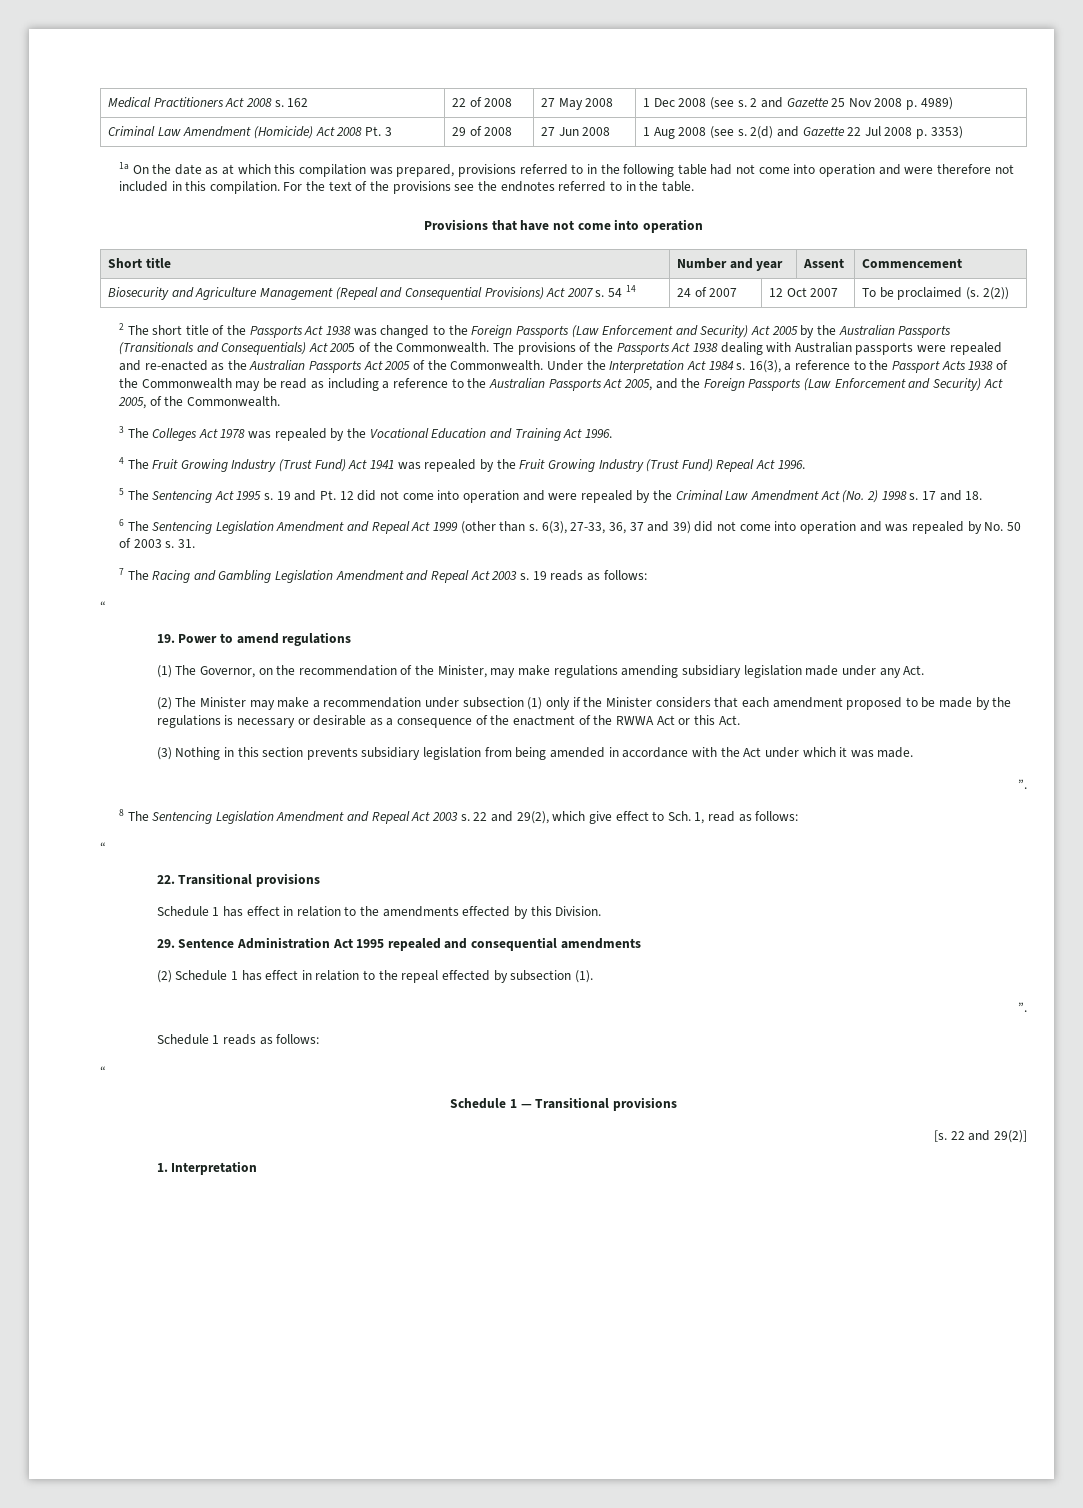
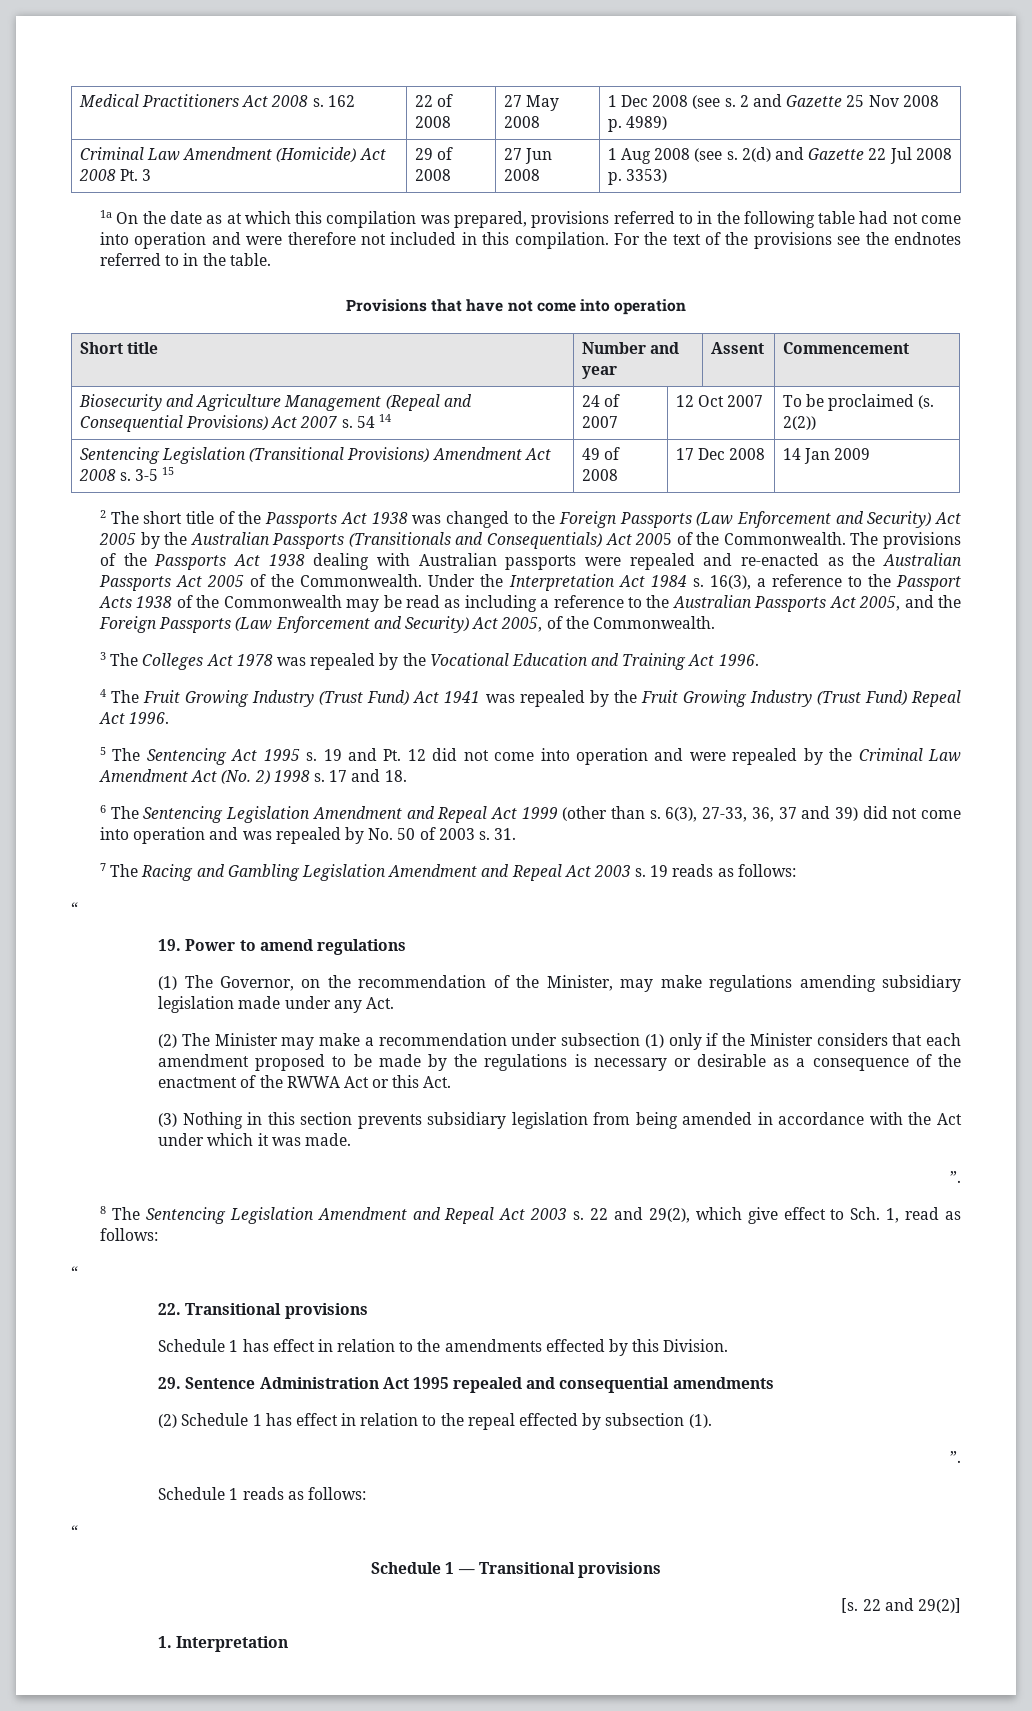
+ Sentencing Legislation (Transitional Provisions) Amendment Act 2008 s. 3-5 15 | 49 of 2008 | 17 Dec 2008 | 14 Jan 2009

